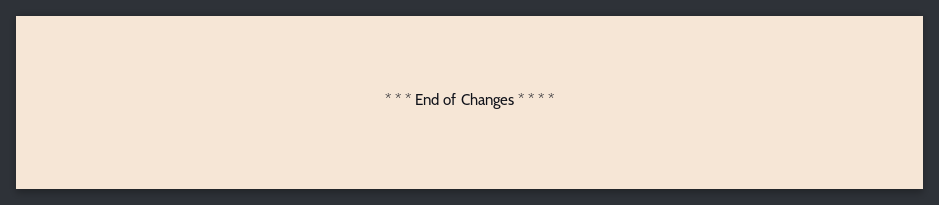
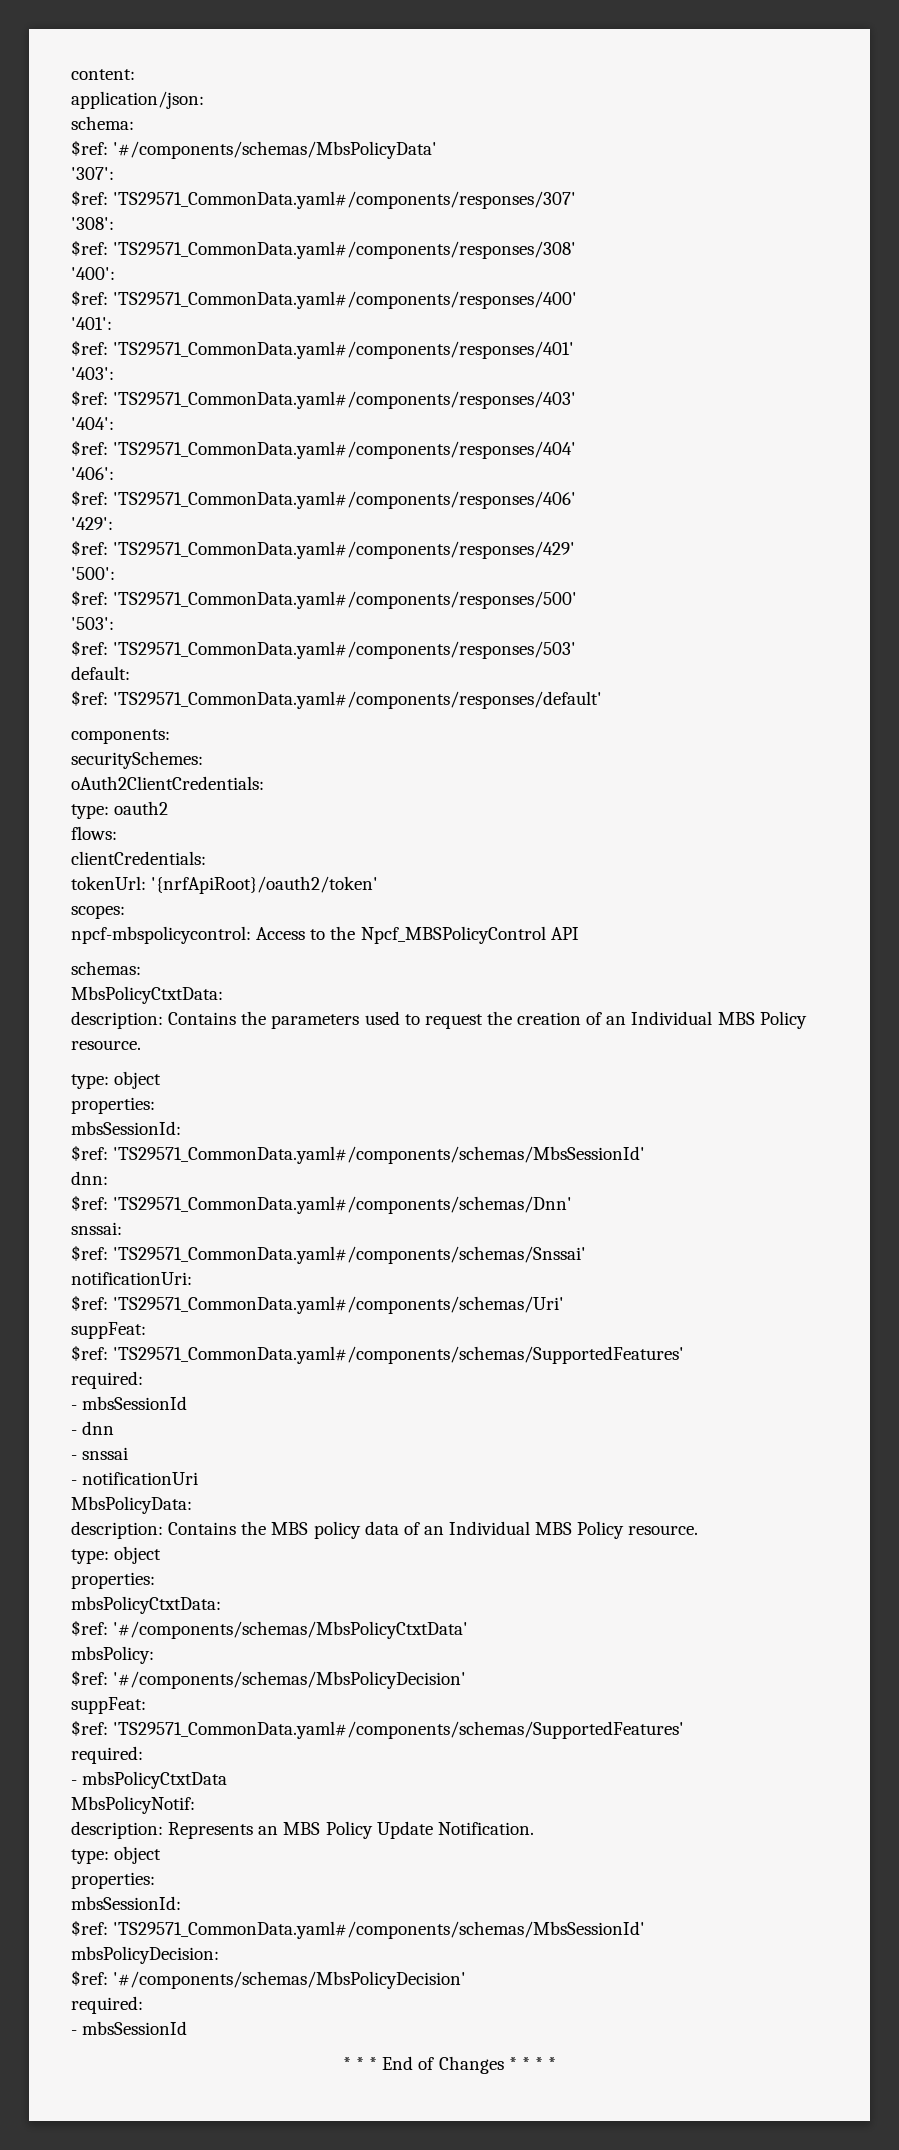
+ content:
+ application/json:
+ schema:
+ $ref: '#/components/schemas/MbsPolicyData'
+ '307':
+ $ref: 'TS29571_CommonData.yaml#/components/responses/307'
+ '308':
+ $ref: 'TS29571_CommonData.yaml#/components/responses/308'
+ '400':
+ $ref: 'TS29571_CommonData.yaml#/components/responses/400'
+ '401':
+ $ref: 'TS29571_CommonData.yaml#/components/responses/401'
+ '403':
+ $ref: 'TS29571_CommonData.yaml#/components/responses/403'
+ '404':
+ $ref: 'TS29571_CommonData.yaml#/components/responses/404'
+ '406':
+ $ref: 'TS29571_CommonData.yaml#/components/responses/406'
+ '429':
+ $ref: 'TS29571_CommonData.yaml#/components/responses/429'
+ '500':
+ $ref: 'TS29571_CommonData.yaml#/components/responses/500'
+ '503':
+ $ref: 'TS29571_CommonData.yaml#/components/responses/503'
+ default:
+ $ref: 'TS29571_CommonData.yaml#/components/responses/default'
+ components:
+ securitySchemes:
+ oAuth2ClientCredentials:
+ type: oauth2
+ flows:
+ clientCredentials:
+ tokenUrl: '{nrfApiRoot}/oauth2/token'
+ scopes:
+ npcf-mbspolicycontrol: Access to the Npcf_MBSPolicyControl API
+ schemas:
+ MbsPolicyCtxtData:
+ description: Contains the parameters used to request the creation of an Individual MBS Policy resource.
+ type: object
+ properties:
+ mbsSessionId:
+ $ref: 'TS29571_CommonData.yaml#/components/schemas/MbsSessionId'
+ dnn:
+ $ref: 'TS29571_CommonData.yaml#/components/schemas/Dnn'
+ snssai:
+ $ref: 'TS29571_CommonData.yaml#/components/schemas/Snssai'
+ notificationUri:
+ $ref: 'TS29571_CommonData.yaml#/components/schemas/Uri'
+ suppFeat:
+ $ref: 'TS29571_CommonData.yaml#/components/schemas/SupportedFeatures'
+ required:
+ - mbsSessionId
+ - dnn
+ - snssai
+ - notificationUri
+ MbsPolicyData:
+ description: Contains the MBS policy data of an Individual MBS Policy resource.
+ type: object
+ properties:
+ mbsPolicyCtxtData:
+ $ref: '#/components/schemas/MbsPolicyCtxtData'
+ mbsPolicy:
+ $ref: '#/components/schemas/MbsPolicyDecision'
+ suppFeat:
+ $ref: 'TS29571_CommonData.yaml#/components/schemas/SupportedFeatures'
+ required:
+ - mbsPolicyCtxtData
+ MbsPolicyNotif:
+ description: Represents an MBS Policy Update Notification.
+ type: object
+ properties:
+ mbsSessionId:
+ $ref: 'TS29571_CommonData.yaml#/components/schemas/MbsSessionId'
+ mbsPolicyDecision:
+ $ref: '#/components/schemas/MbsPolicyDecision'
+ required:
+ - mbsSessionId

